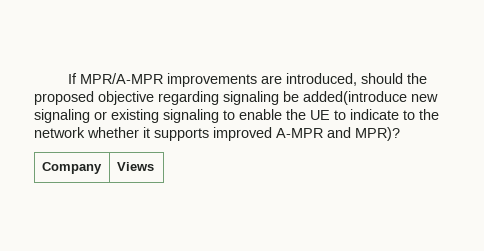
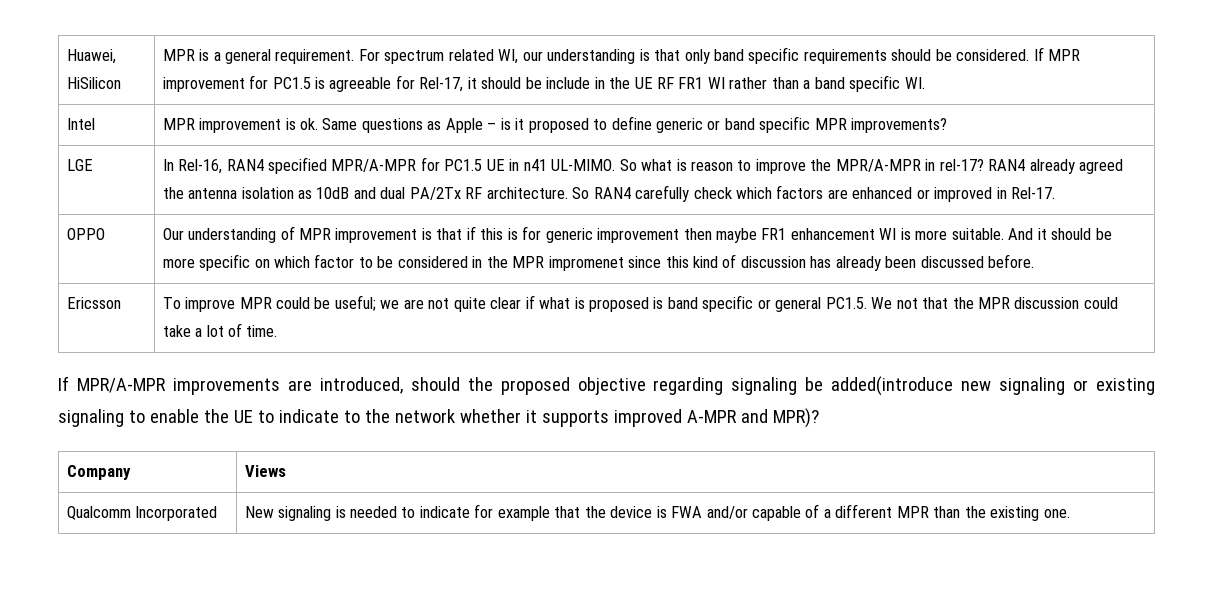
+ Huawei, HiSilicon | MPR is a general requirement. For spectrum related WI, our understanding is that only band specific requirements should be considered. If MPR improvement for PC1.5 is agreeable for Rel-17, it should be include in the UE RF FR1 WI rather than a band specific WI.
+ Intel | MPR improvement is ok. Same questions as Apple – is it proposed to define generic or band specific MPR improvements?
+ LGE | In Rel-16, RAN4 specified MPR/A-MPR for PC1.5 UE in n41 UL-MIMO. So what is reason to improve the MPR/A-MPR in rel-17? RAN4 already agreed the antenna isolation as 10dB and dual PA/2Tx RF architecture. So RAN4 carefully check which factors are enhanced or improved in Rel-17.
+ OPPO | Our understanding of MPR improvement is that if this is for generic improvement then maybe FR1 enhancement WI is more suitable. And it should be more specific on which factor to be considered in the MPR impromenet since this kind of discussion has already been discussed before.
+ Ericsson | To improve MPR could be useful; we are not quite clear if what is proposed is band specific or general PC1.5. We not that the MPR discussion could take a lot of time.
+ Qualcomm Incorporated | New signaling is needed to indicate for example that the device is FWA and/or capable of a different MPR than the existing one.

